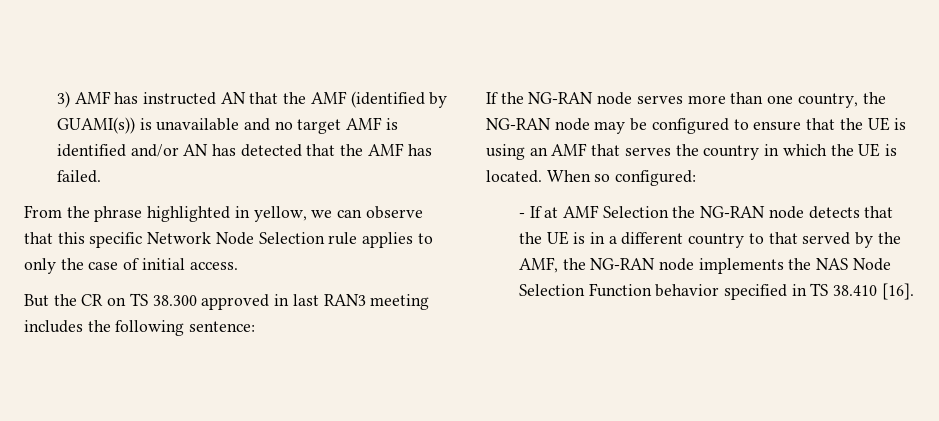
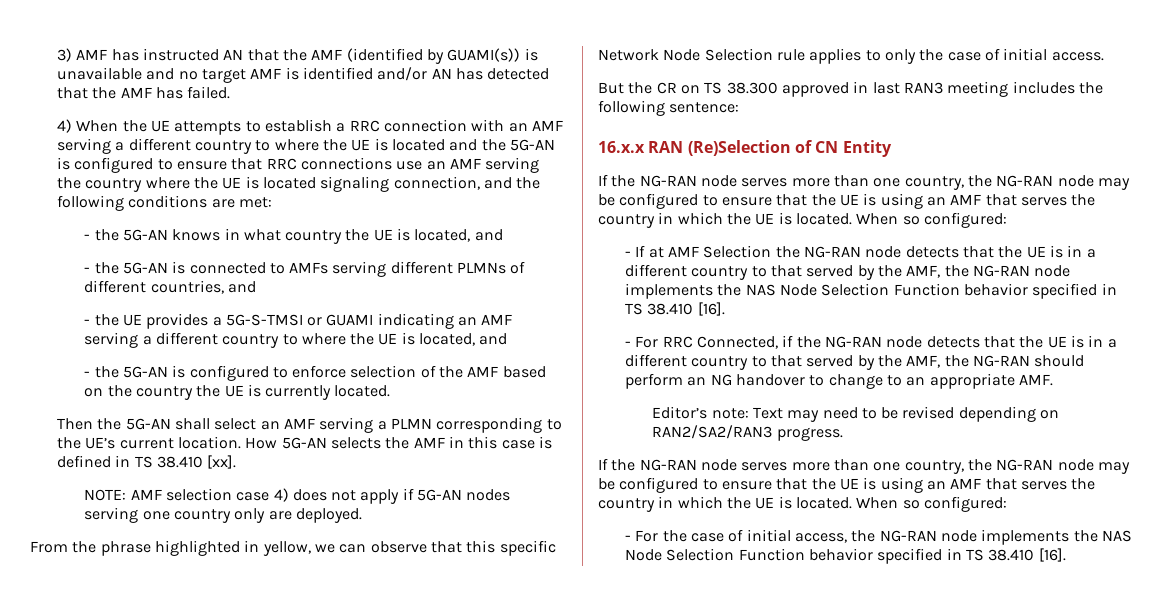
+ 4) When the UE attempts to establish a RRC connection with an AMF serving a different country to where the UE is located and the 5G-AN is configured to ensure that RRC connections use an AMF serving the country where the UE is located signaling connection, and the following conditions are met:
+ - the 5G-AN knows in what country the UE is located, and
+ - the 5G-AN is connected to AMFs serving different PLMNs of different countries, and
+ - the UE provides a 5G-S-TMSI or GUAMI indicating an AMF serving a different country to where the UE is located, and
+ - the 5G-AN is configured to enforce selection of the AMF based on the country the UE is currently located.
+ Then the 5G-AN shall select an AMF serving a PLMN corresponding to the UE’s current location. How 5G-AN selects the AMF in this case is defined in TS 38.410 [xx].
+ NOTE: AMF selection case 4) does not apply if 5G-AN nodes serving one country only are deployed.
+ 16.x.x RAN (Re)Selection of CN Entity
+ - For RRC Connected, if the NG-RAN node detects that the UE is in a different country to that served by the AMF, the NG-RAN should perform an NG handover to change to an appropriate AMF.
+ Editor’s note: Text may need to be revised depending on RAN2/SA2/RAN3 progress.
+ If the NG-RAN node serves more than one country, the NG-RAN node may be configured to ensure that the UE is using an AMF that serves the country in which the UE is located. When so configured:
+ - For the case of initial access, the NG-RAN node implements the NAS Node Selection Function behavior specified in TS 38.410 [16].

